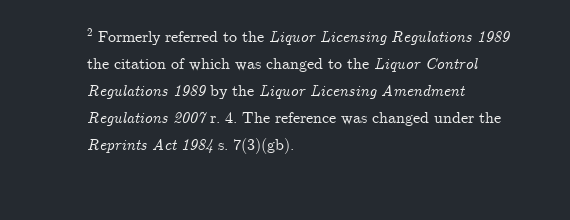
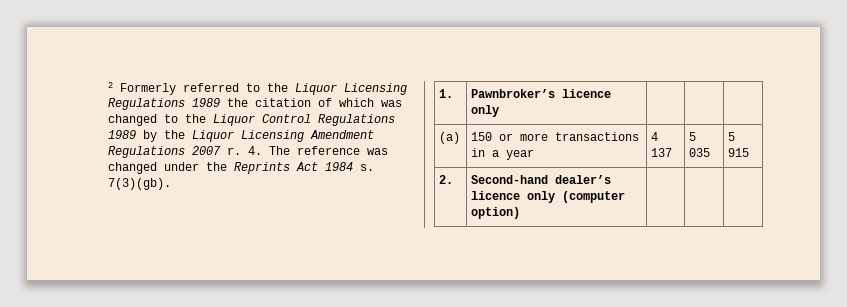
+ 1. | Pawnbroker’s licence only | | |
+ (a) | 150 or more transactions in a year | 4 137 | 5 035 | 5 915
+ 2. | Second-hand dealer’s licence only (computer option) | | |

